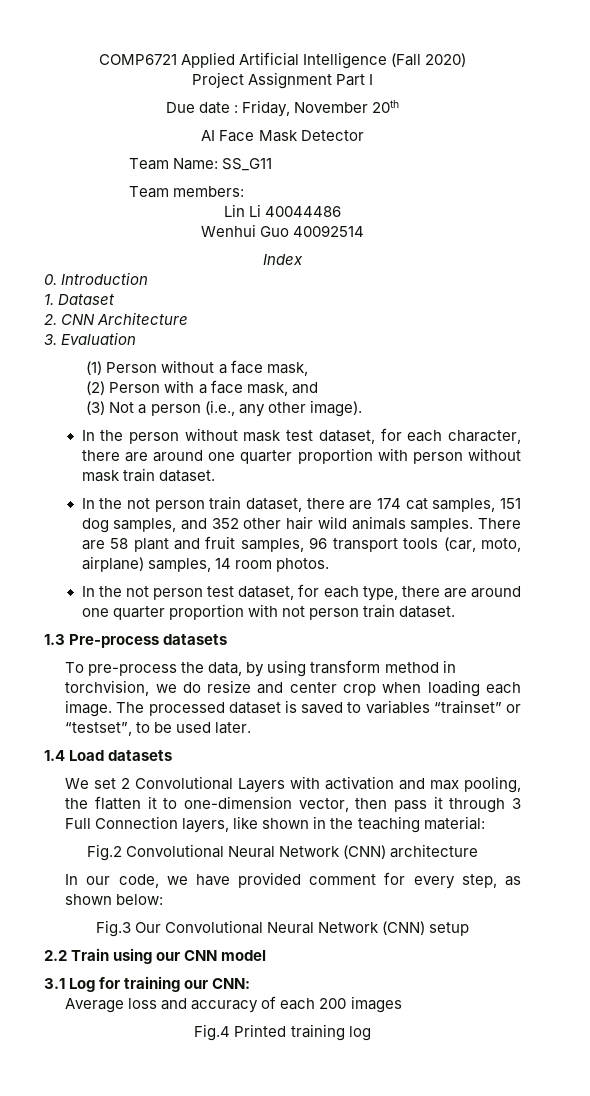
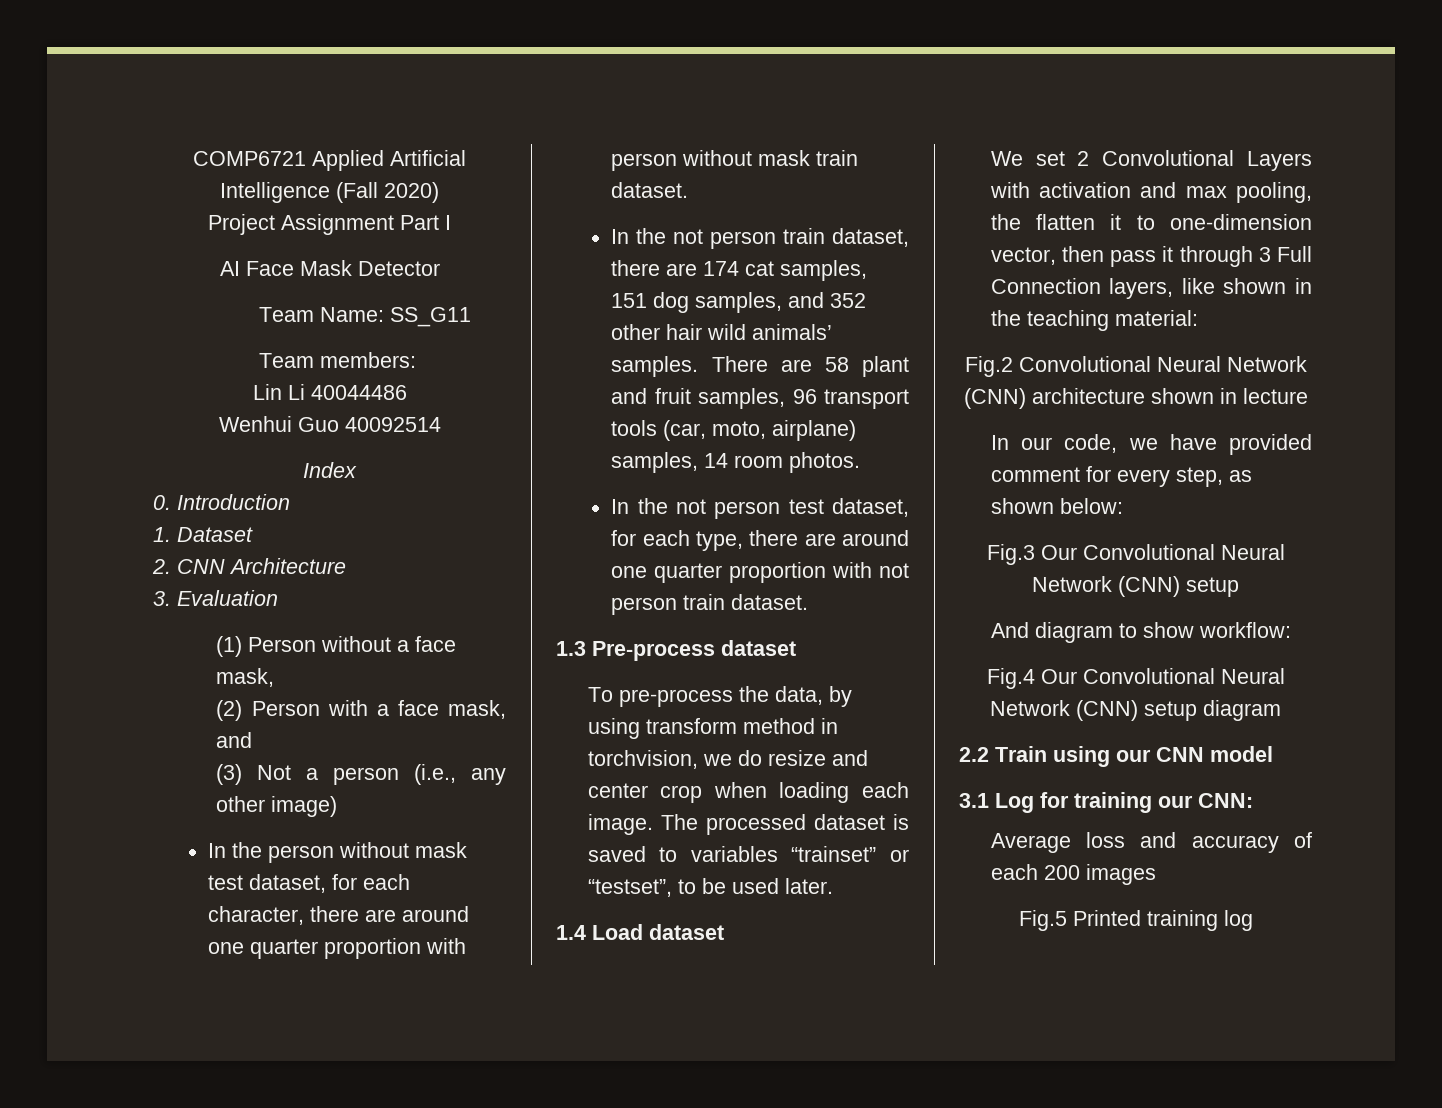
- Due date : Friday, November 20th
- (3) Not a person (i.e., any other image).
+ (3) Not a person (i.e., any other image)
- In the not person train dataset, there are 174 cat samples, 151 dog samples, and 352 other hair wild animals samples.
+ In the not person train dataset, there are 174 cat samples, 151 dog samples, and 352 other hair wild animals’ samples.
- 1.3 Pre-process datasets
+ 1.3 Pre-process dataset
- 1.4 Load datasets
+ 1.4 Load dataset
- Fig.2 Convolutional Neural Network (CNN) architecture
+ Fig.2 Convolutional Neural Network (CNN) architecture shown in lecture
+ And diagram to show workflow:
+ Fig.4 Our Convolutional Neural Network (CNN) setup diagram
- Fig.4 Printed training log
+ Fig.5 Printed training log

